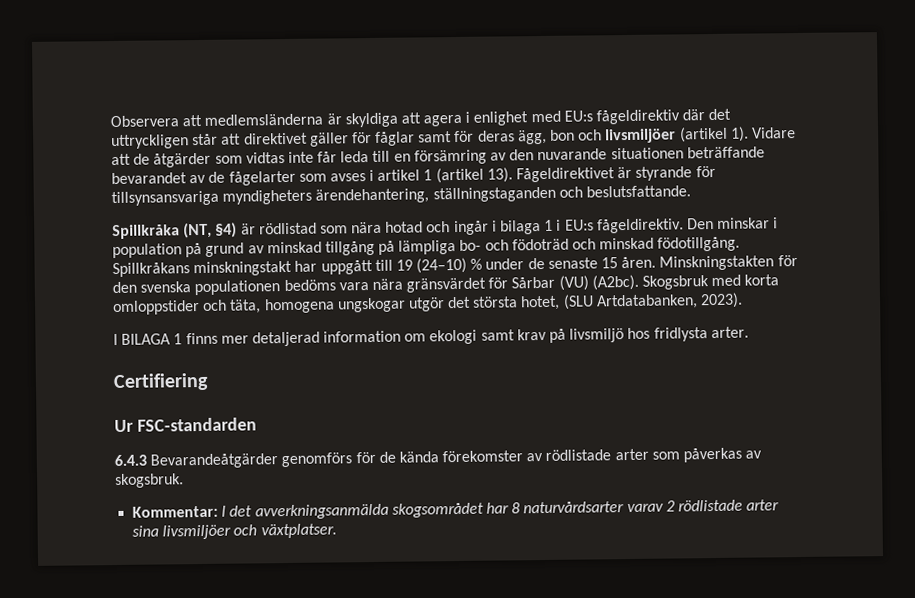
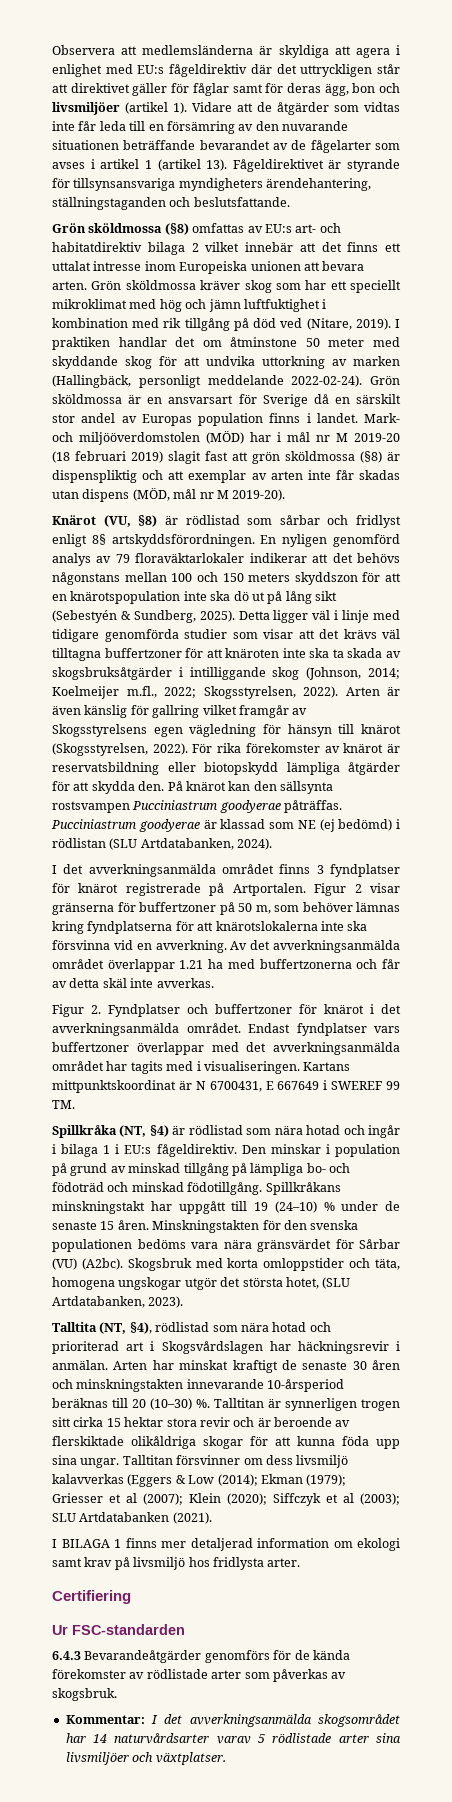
+ Grön sköldmossa (§8) omfattas av EU:s art- och habitatdirektiv bilaga 2 vilket innebär att det finns ett uttalat intresse inom Europeiska unionen att bevara arten. Grön sköldmossa kräver skog som har ett speciellt mikroklimat med hög och jämn luftfuktighet i kombination med rik tillgång på död ved (Nitare, 2019). I praktiken handlar det om åtminstone 50 meter med skyddande skog för att undvika uttorkning av marken (Hallingbäck, personligt meddelande 2022-02-24). Grön sköldmossa är en ansvarsart för Sverige då en särskilt stor andel av Europas population finns i landet. Mark- och miljööverdomstolen (MÖD) har i mål nr M 2019-20 (18 februari 2019) slagit fast att grön sköldmossa (§8) är dispenspliktig och att exemplar av arten inte får skadas utan dispens (MÖD, mål nr M 2019-20).
+ Knärot (VU, §8) är rödlistad som sårbar och fridlyst enligt 8§ artskyddsförordningen. En nyligen genomförd analys av 79 floraväktarlokaler indikerar att det behövs någonstans mellan 100 och 150 meters skyddszon för att en knärotspopulation inte ska dö ut på lång sikt (Sebestyén & Sundberg, 2025). Detta ligger väl i linje med tidigare genomförda studier som visar att det krävs väl tilltagna buffertzoner för att knäroten inte ska ta skada av skogsbruksåtgärder i intilliggande skog (Johnson, 2014; Koelmeijer m.fl., 2022; Skogsstyrelsen, 2022). Arten är även känslig för gallring vilket framgår av Skogsstyrelsens egen vägledning för hänsyn till knärot (Skogsstyrelsen, 2022). För rika förekomster av knärot är reservatsbildning eller biotopskydd lämpliga åtgärder för att skydda den. På knärot kan den sällsynta rostsvampen Pucciniastrum goodyerae påträffas. Pucciniastrum goodyerae är klassad som NE (ej bedömd) i rödlistan (SLU Artdatabanken, 2024).
+ I det avverkningsanmälda området finns 3 fyndplatser för knärot registrerade på Artportalen. Figur 2 visar gränserna för buffertzoner på 50 m, som behöver lämnas kring fyndplatserna för att knärotslokalerna inte ska försvinna vid en avverkning. Av det avverkningsanmälda området överlappar 1.21 ha med buffertzonerna och får av detta skäl inte avverkas.
+ Figur 2. Fyndplatser och buffertzoner för knärot i det avverkningsanmälda området. Endast fyndplatser vars buffertzoner överlappar med det avverkningsanmälda området har tagits med i visualiseringen. Kartans mittpunktskoordinat är N 6700431, E 667649 i SWEREF 99 TM.
+ Talltita (NT, §4), rödlistad som nära hotad och prioriterad art i Skogsvårdslagen har häckningsrevir i anmälan. Arten har minskat kraftigt de senaste 30 åren och minskningstakten innevarande 10-årsperiod beräknas till 20 (10–30) %. Talltitan är synnerligen trogen sitt cirka 15 hektar stora revir och är beroende av flerskiktade olikåldriga skogar för att kunna föda upp sina ungar. Talltitan försvinner om dess livsmiljö kalavverkas (Eggers & Low (2014); Ekman (1979); Griesser et al (2007); Klein (2020); Siffczyk et al (2003); SLU Artdatabanken (2021).
- Kommentar: I det avverkningsanmälda skogsområdet har 8 naturvårdsarter varav 2 rödlistade arter sina livsmiljöer och växtplatser.
+ Kommentar: I det avverkningsanmälda skogsområdet har 14 naturvårdsarter varav 5 rödlistade arter sina livsmiljöer och växtplatser.

